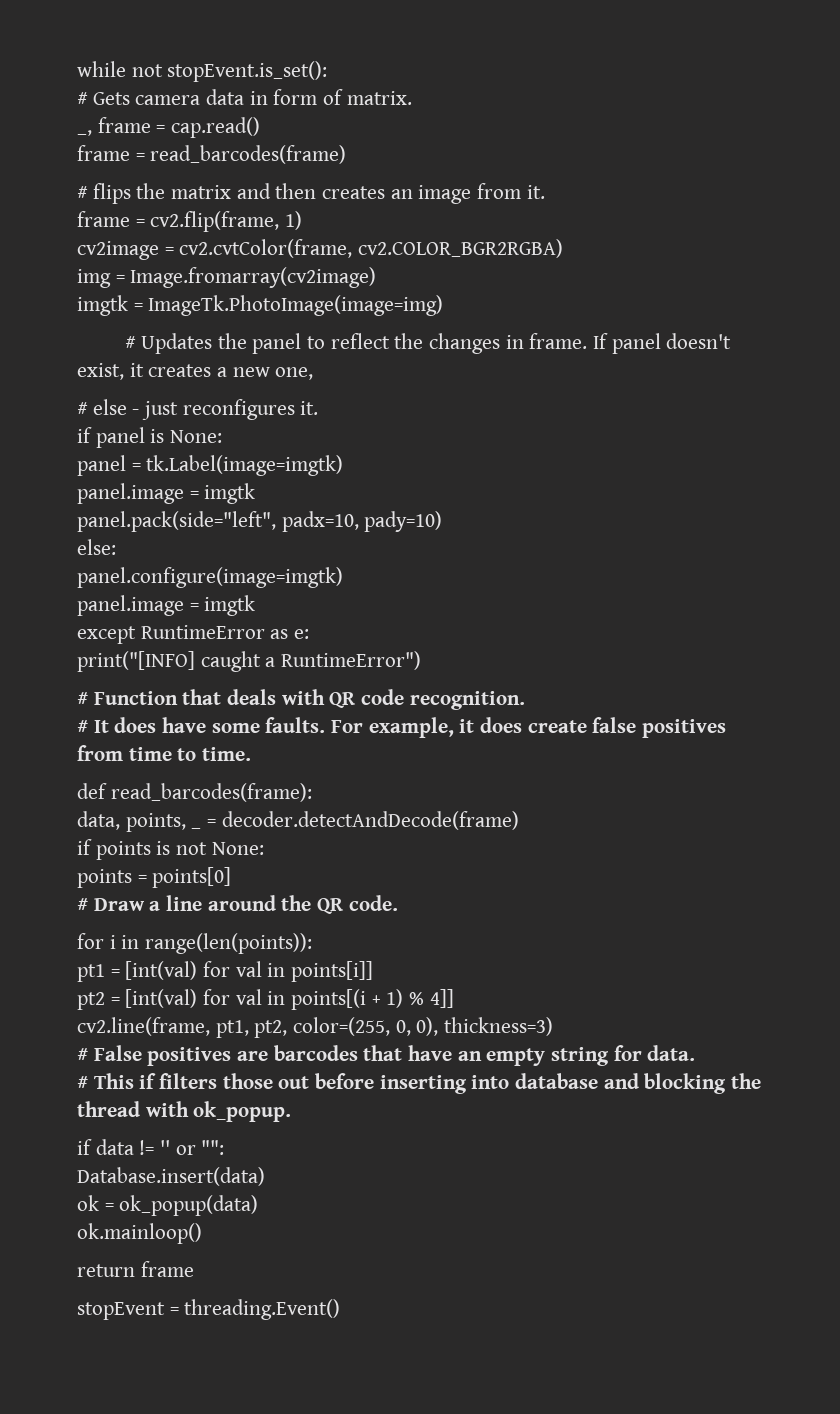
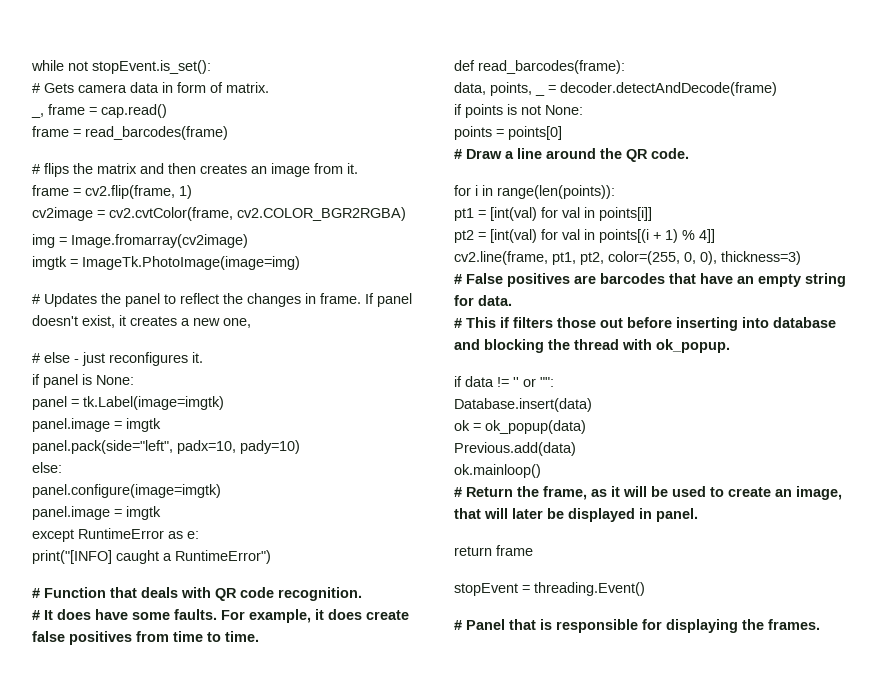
+ Previous.add(data)
+ # Return the frame, as it will be used to create an image, that will later be displayed in panel.
+ # Panel that is responsible for displaying the frames.

